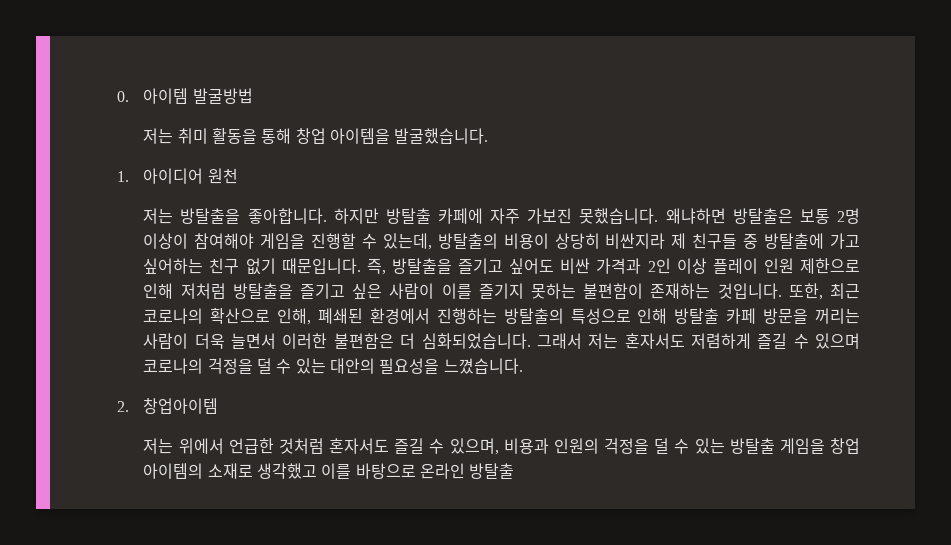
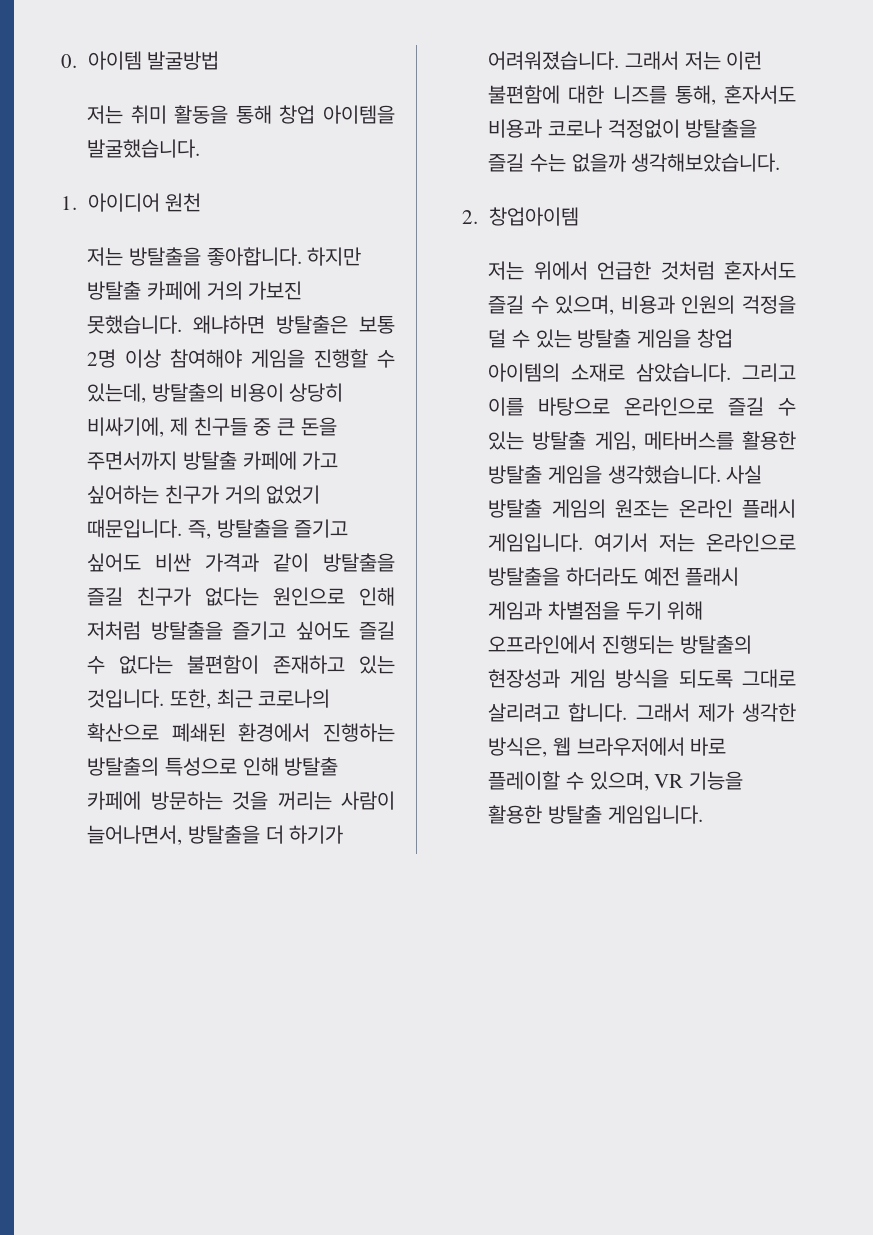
- 하지만 방탈출 카페에 자주 가보진 못했습니다.
+ 하지만 방탈출 카페에 거의 가보진 못했습니다.
- 왜냐하면 방탈출은 보통 2명 이상이 참여해야 게임을 진행할 수 있는데, 방탈출의 비용이 상당히 비싼지라 제 친구들 중 방탈출에 가고 싶어하는 친구 없기 때문입니다.
+ 왜냐하면 방탈출은 보통 2명 이상 참여해야 게임을 진행할 수 있는데, 방탈출의 비용이 상당히 비싸기에, 제 친구들 중 큰 돈을 주면서까지 방탈출 카페에 가고 싶어하는 친구가 거의 없었기 때문입니다.
- 즉, 방탈출을 즐기고 싶어도 비싼 가격과 2인 이상 플레이 인원 제한으로 인해 저처럼 방탈출을 즐기고 싶은 사람이 이를 즐기지 못하는 불편함이 존재하는 것입니다.
+ 즉, 방탈출을 즐기고 싶어도 비싼 가격과 같이 방탈출을 즐길 친구가 없다는 원인으로 인해 저처럼 방탈출을 즐기고 싶어도 즐길 수 없다는 불편함이 존재하고 있는 것입니다.
- 또한, 최근 코로나의 확산으로 인해, 폐쇄된 환경에서 진행하는 방탈출의 특성으로 인해 방탈출 카페 방문을 꺼리는 사람이 더욱 늘면서 이러한 불편함은 더 심화되었습니다. 그래서 저는 혼자서도 저렴하게 즐길 수 있으며 코로나의 걱정을 덜 수 있는 대안의 필요성을 느꼈습니다.
+ 또한, 최근 코로나의 확산으로 폐쇄된 환경에서 진행하는 방탈출의 특성으로 인해 방탈출 카페에 방문하는 것을 꺼리는 사람이 늘어나면서, 방탈출을 더 하기가 어려워졌습니다. 그래서 저는 이런 불편함에 대한 니즈를 통해, 혼자서도 비용과 코로나 걱정없이 방탈출을 즐길 수는 없을까 생각해보았습니다.
- 저는 위에서 언급한 것처럼 혼자서도 즐길 수 있으며, 비용과 인원의 걱정을 덜 수 있는 방탈출 게임을 창업 아이템의 소재로 생각했고 이를 바탕으로 온라인 방탈출
+ 저는 위에서 언급한 것처럼 혼자서도 즐길 수 있으며, 비용과 인원의 걱정을 덜 수 있는 방탈출 게임을 창업 아이템의 소재로 삼았습니다. 그리고 이를 바탕으로 온라인으로 즐길 수 있는 방탈출 게임, 메타버스를 활용한 방탈출 게임을 생각했습니다. 사실 방탈출 게임의 원조는 온라인 플래시 게임입니다. 여기서 저는 온라인으로 방탈출을 하더라도 예전 플래시 게임과 차별점을 두기 위해 오프라인에서 진행되는 방탈출의 현장성과 게임 방식을 되도록 그대로 살리려고 합니다. 그래서 제가 생각한 방식은, 웹 브라우저에서 바로 플레이할 수 있으며, VR 기능을 활용한 방탈출 게임입니다.

